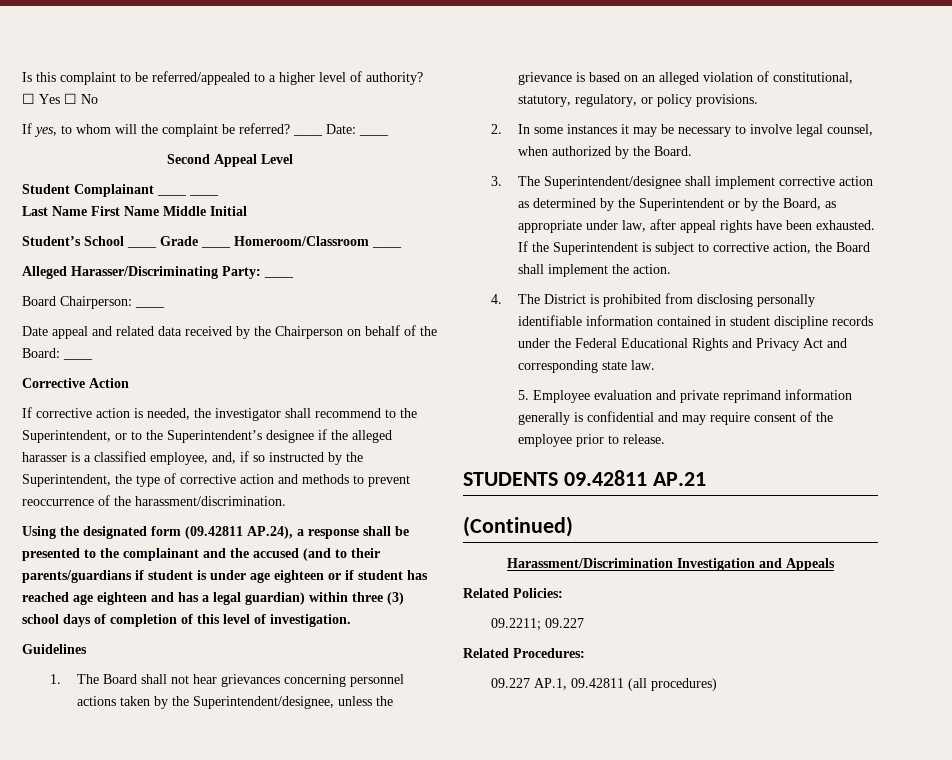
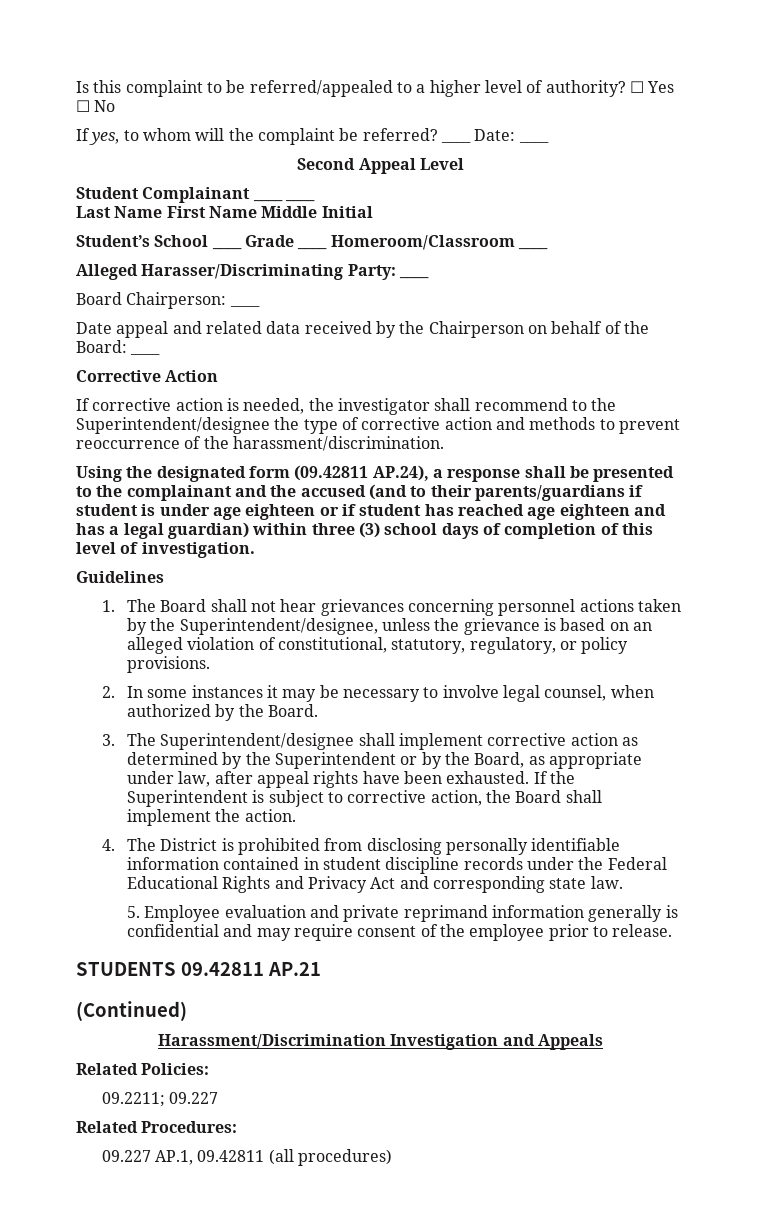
- If corrective action is needed, the investigator shall recommend to the Superintendent, or to the Superintendent’s designee if the alleged harasser is a classified employee, and, if so instructed by the Superintendent, the type of corrective action and methods to prevent reoccurrence of the harassment/discrimination.
+ If corrective action is needed, the investigator shall recommend to the Superintendent/designee the type of corrective action and methods to prevent reoccurrence of the harassment/discrimination.

